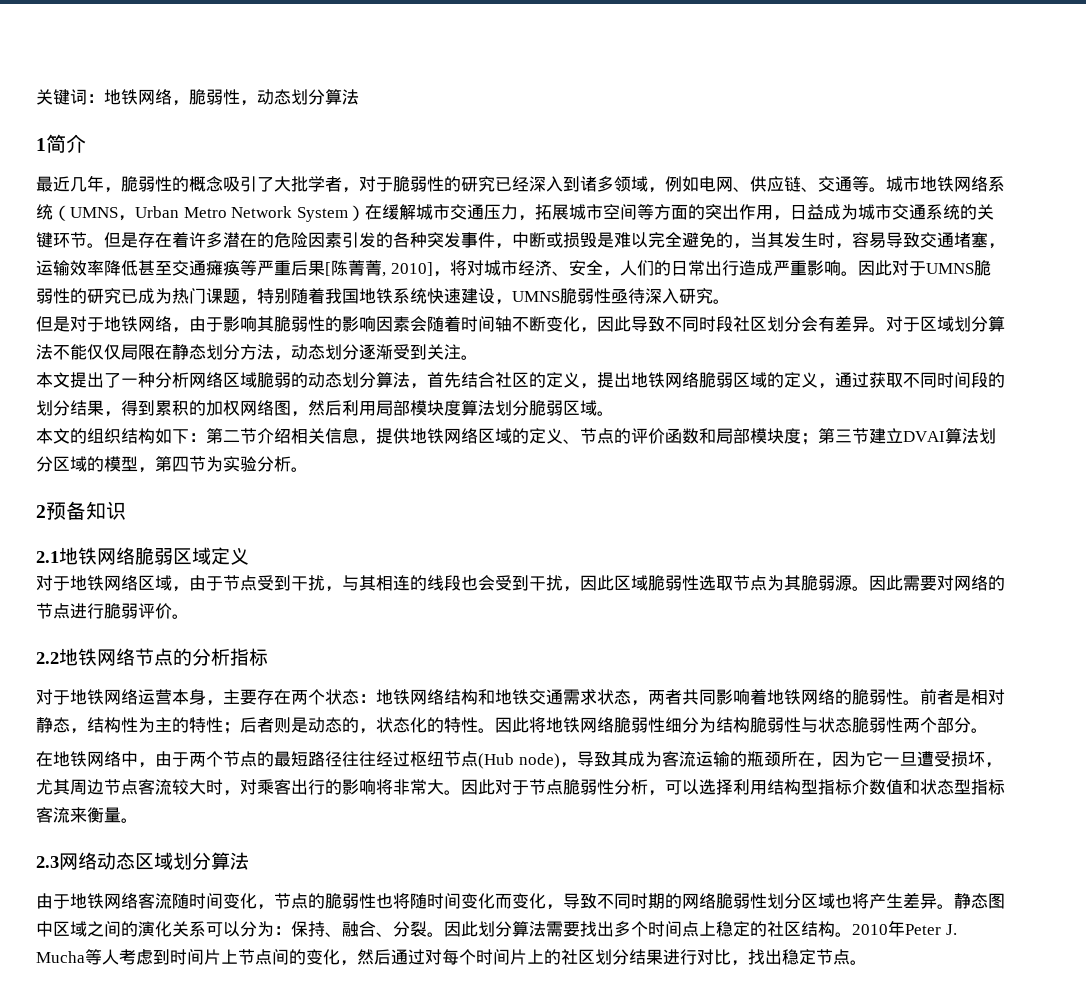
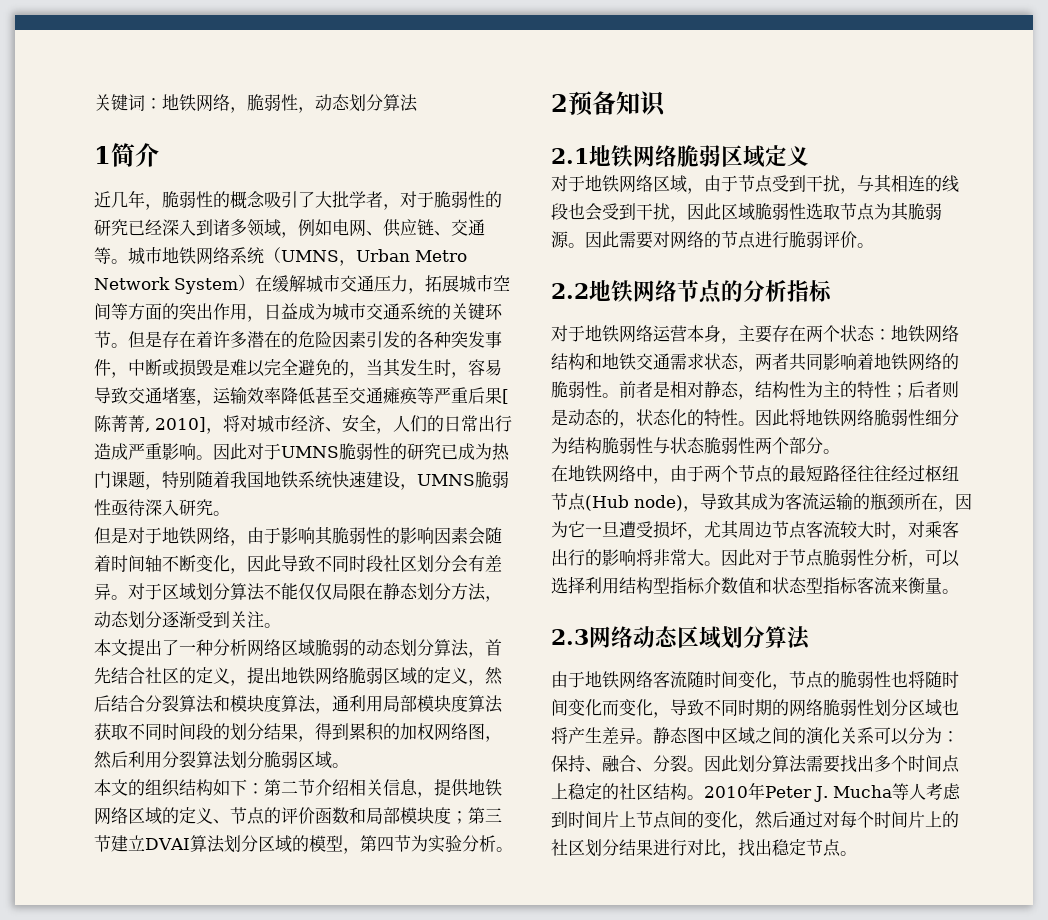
- 最近几年，脆弱性的概念吸引了大批学者，对于脆弱性的研究已经深入到诸多领域，例如电网、供应链、交通等。
+ 近几年，脆弱性的概念吸引了大批学者，对于脆弱性的研究已经深入到诸多领域，例如电网、供应链、交通等。
- 本文提出了一种分析网络区域脆弱的动态划分算法，首先结合社区的定义，提出地铁网络脆弱区域的定义，通过获取不同时间段的划分结果，得到累积的加权网络图，然后利用局部模块度算法划分脆弱区域。
+ 本文提出了一种分析网络区域脆弱的动态划分算法，首先结合社区的定义，提出地铁网络脆弱区域的定义，然后结合分裂算法和模块度算法，通利用局部模块度算法获取不同时间段的划分结果，得到累积的加权网络图，然后利用分裂算法划分脆弱区域。

